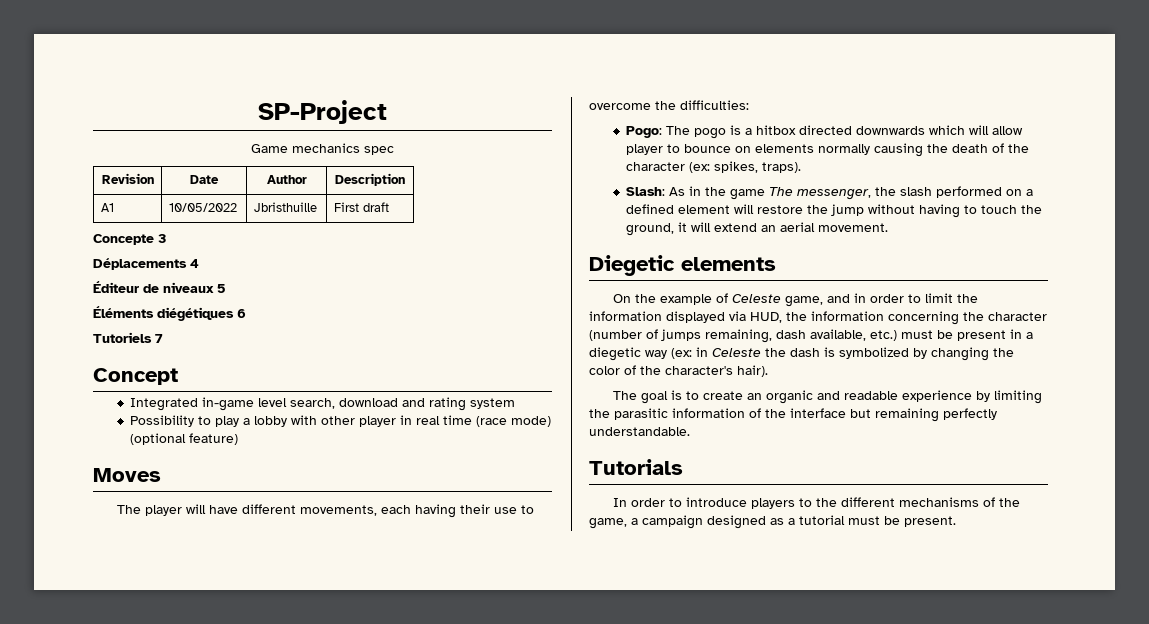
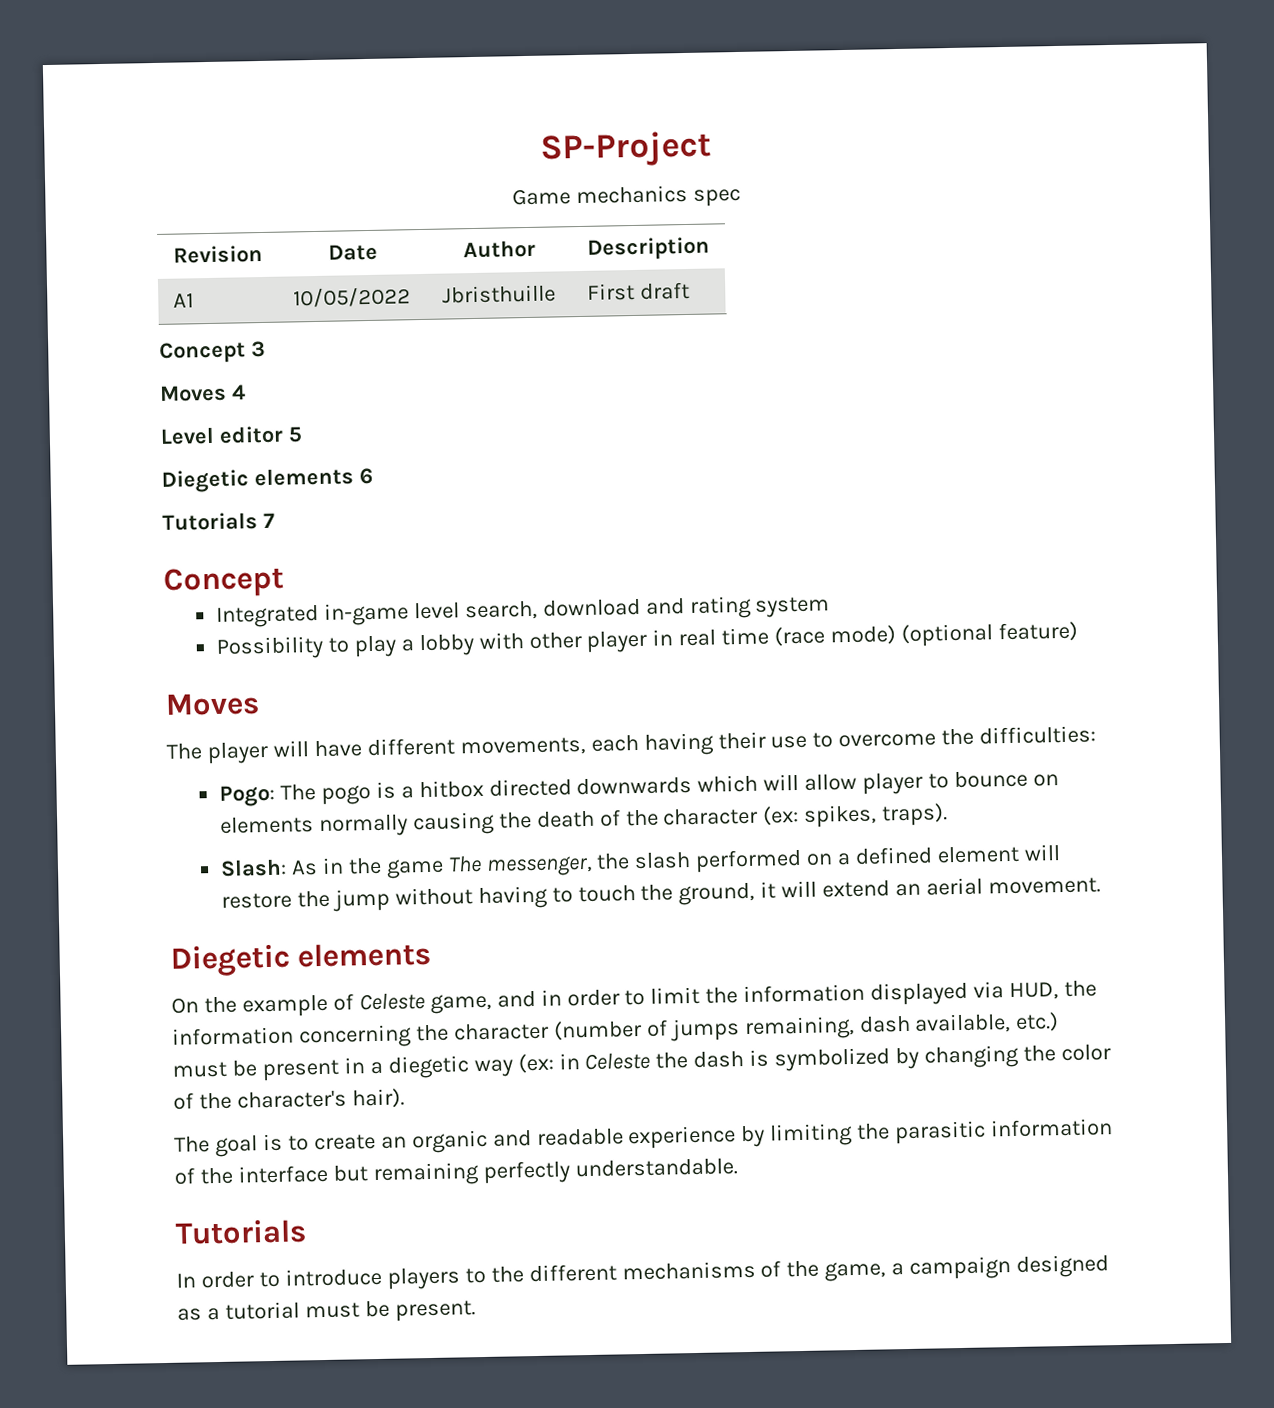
- Concepte 3
+ Concept 3
- Déplacements 4
+ Moves 4
- Éditeur de niveaux 5
+ Level editor 5
- Éléments diégétiques 6
+ Diegetic elements 6
- Tutoriels 7
+ Tutorials 7

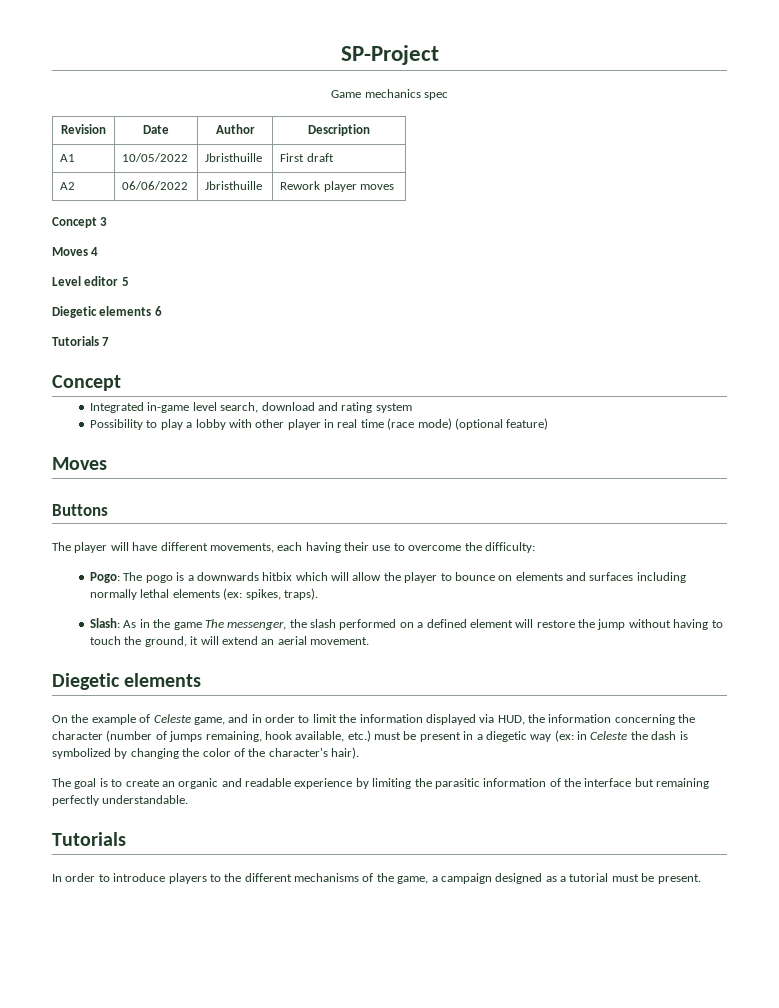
+ A2 | 06/06/2022 | Jbristhuille | Rework player moves
+ Buttons
- The player will have different movements, each having their use to overcome the difficulties:
+ The player will have different movements, each having their use to overcome the difficulty:
- Pogo: The pogo is a hitbox directed downwards which will allow player to bounce on elements normally causing the death of the character (ex: spikes, traps).
+ Pogo: The pogo is a downwards hitbix which will allow the player to bounce on elements and surfaces including normally lethal elements (ex: spikes, traps).
- On the example of Celeste game, and in order to limit the information displayed via HUD, the information concerning the character (number of jumps remaining, dash available, etc.) must be present in a diegetic way (ex: in Celeste the dash is symbolized by changing the color of the character's hair).
+ On the example of Celeste game, and in order to limit the information displayed via HUD, the information concerning the character (number of jumps remaining, hook available, etc.) must be present in a diegetic way (ex: in Celeste the dash is symbolized by changing the color of the character's hair).

